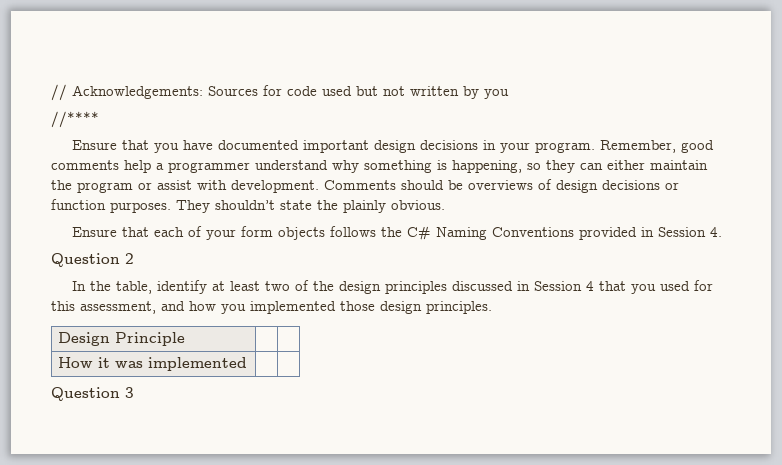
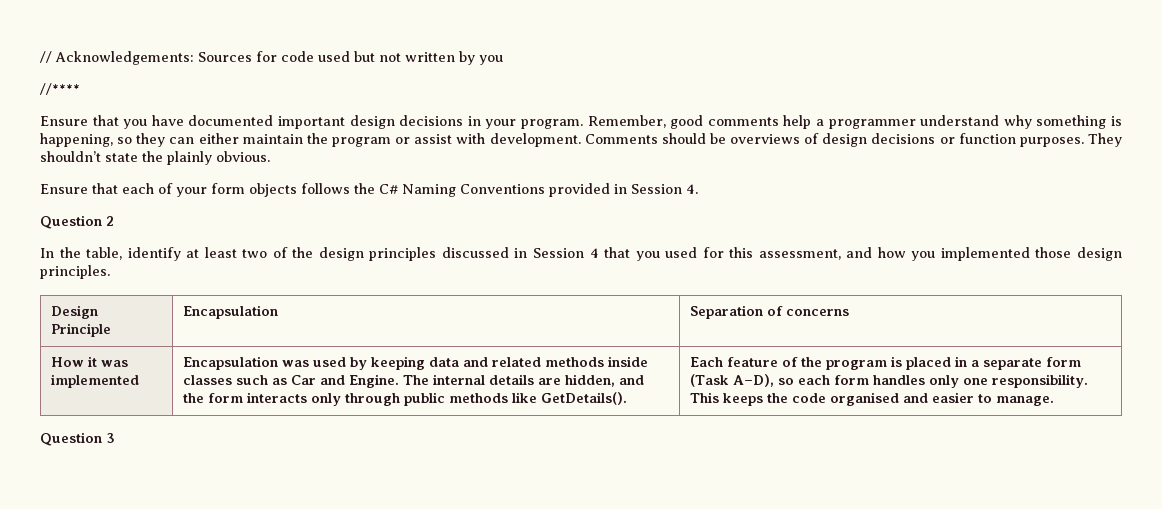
- Design Principle | |
+ Design Principle | Encapsulation | Separation of concerns
+ Encapsulation was used by keeping data and related methods inside classes such as Car and Engine. The internal details are hidden, and the form interacts only through public methods like GetDetails(). | Each feature of the program is placed in a separate form (Task A–D), so each form handles only one responsibility. This keeps the code organised and easier to manage.

